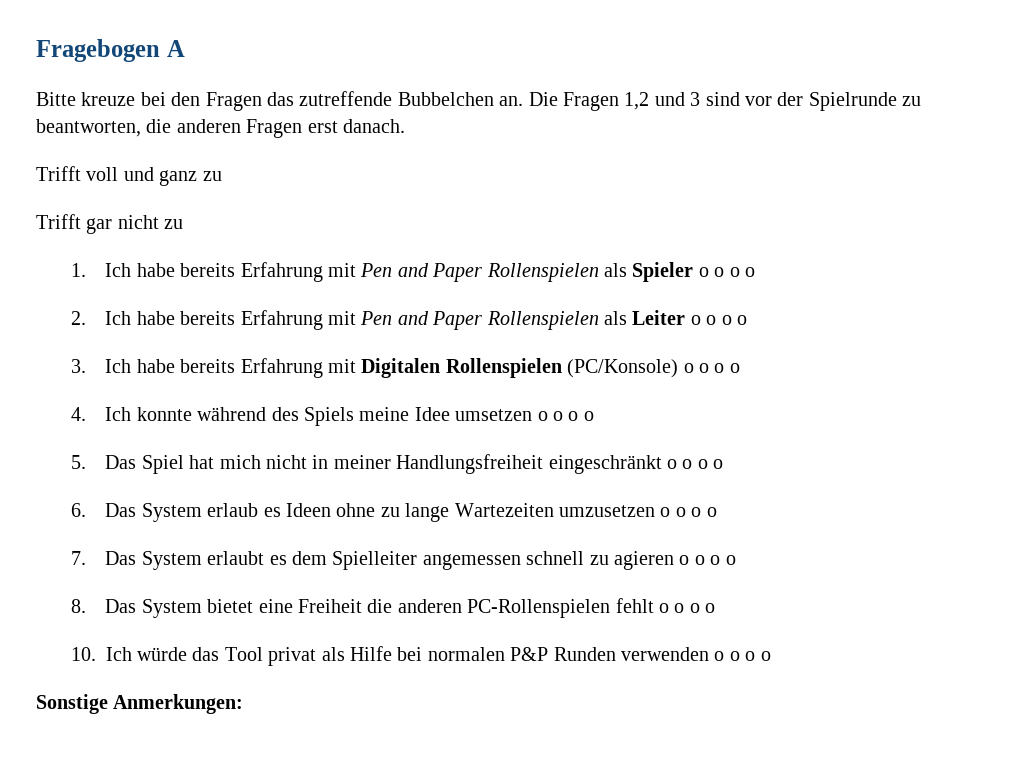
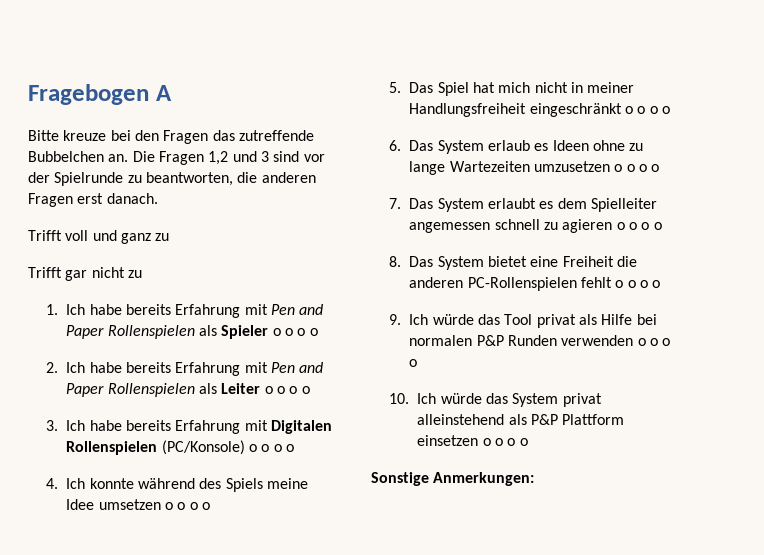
- 10. Ich würde das Tool privat als Hilfe bei normalen P&P Runden verwenden o o o o
+ 9. Ich würde das Tool privat als Hilfe bei normalen P&P Runden verwenden o o o o
+ 10. Ich würde das System privat alleinstehend als P&P Plattform einsetzen o o o o

